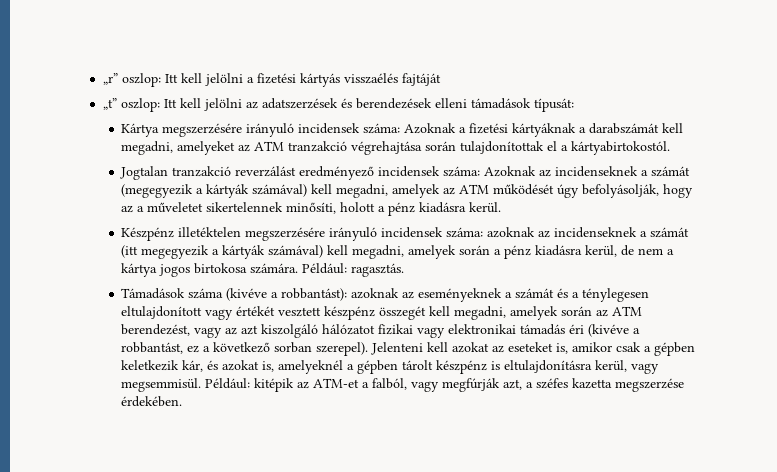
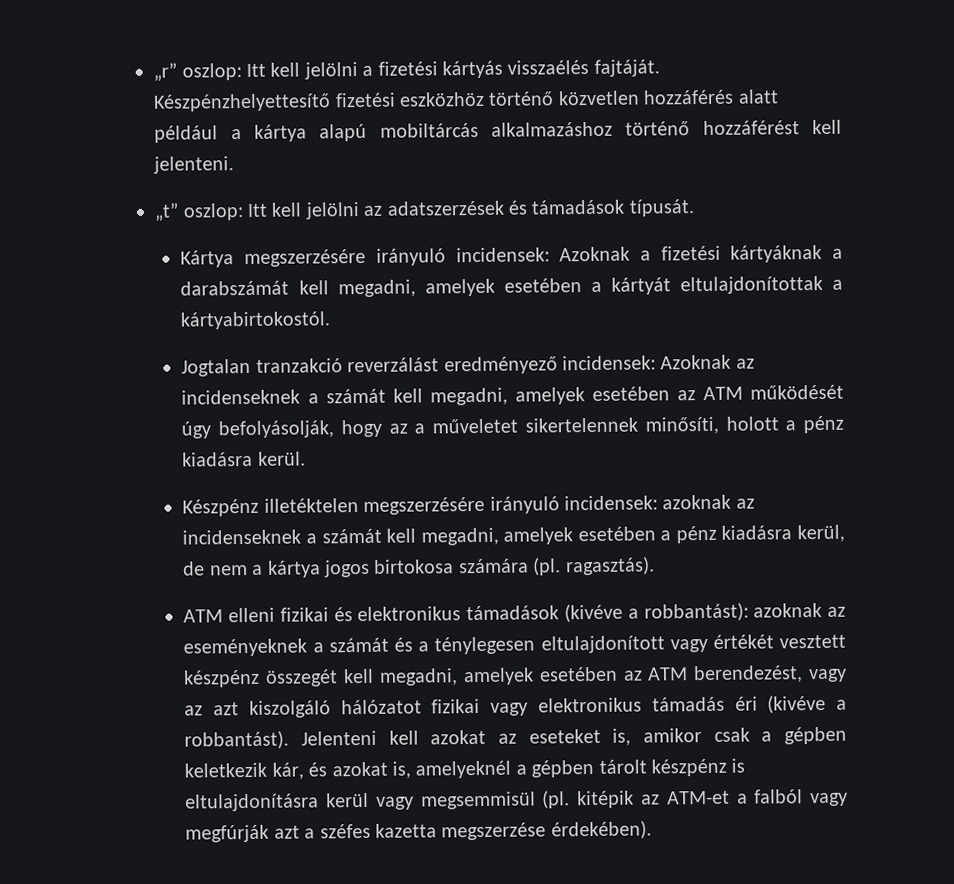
- „r” oszlop: Itt kell jelölni a fizetési kártyás visszaélés fajtáját
+ „r” oszlop: Itt kell jelölni a fizetési kártyás visszaélés fajtáját. Készpénzhelyettesítő fizetési eszközhöz történő közvetlen hozzáférés alatt például a kártya alapú mobiltárcás alkalmazáshoz történő hozzáférést kell jelenteni.
- „t” oszlop: Itt kell jelölni az adatszerzések és berendezések elleni támadások típusát:
+ „t” oszlop: Itt kell jelölni az adatszerzések és támadások típusát.
- Kártya megszerzésére irányuló incidensek száma: Azoknak a fizetési kártyáknak a darabszámát kell megadni, amelyeket az ATM tranzakció végrehajtása során tulajdonítottak el a kártyabirtokostól.
+ Kártya megszerzésére irányuló incidensek: Azoknak a fizetési kártyáknak a darabszámát kell megadni, amelyek esetében a kártyát eltulajdonítottak a kártyabirtokostól.
- Jogtalan tranzakció reverzálást eredményező incidensek száma: Azoknak az incidenseknek a számát (megegyezik a kártyák számával) kell megadni, amelyek az ATM működését úgy befolyásolják, hogy az a műveletet sikertelennek minősíti, holott a pénz kiadásra kerül.
+ Jogtalan tranzakció reverzálást eredményező incidensek: Azoknak az incidenseknek a számát kell megadni, amelyek esetében az ATM működését úgy befolyásolják, hogy az a műveletet sikertelennek minősíti, holott a pénz kiadásra kerül.
- Készpénz illetéktelen megszerzésére irányuló incidensek száma: azoknak az incidenseknek a számát (itt megegyezik a kártyák számával) kell megadni, amelyek során a pénz kiadásra kerül, de nem a kártya jogos birtokosa számára. Például: ragasztás.
- Támadások száma (kivéve a robbantást): azoknak az eseményeknek a számát és a ténylegesen eltulajdonított vagy értékét vesztett készpénz összegét kell megadni, amelyek során az ATM berendezést, vagy az azt kiszolgáló hálózatot fizikai vagy elektronikai támadás éri (kivéve a robbantást, ez a következő sorban szerepel).
+ Készpénz illetéktelen megszerzésére irányuló incidensek: azoknak az incidenseknek a számát kell megadni, amelyek esetében a pénz kiadásra kerül, de nem a kártya jogos birtokosa számára (pl. ragasztás).
+ ATM elleni fizikai és elektronikus támadások (kivéve a robbantást): azoknak az eseményeknek a számát és a ténylegesen eltulajdonított vagy értékét vesztett készpénz összegét kell megadni, amelyek esetében az ATM berendezést, vagy az azt kiszolgáló hálózatot fizikai vagy elektronikus támadás éri (kivéve a robbantást).
- Jelenteni kell azokat az eseteket is, amikor csak a gépben keletkezik kár, és azokat is, amelyeknél a gépben tárolt készpénz is eltulajdonításra kerül, vagy megsemmisül. Például: kitépik az ATM-et a falból, vagy megfúrják azt, a széfes kazetta megszerzése érdekében.
+ Jelenteni kell azokat az eseteket is, amikor csak a gépben keletkezik kár, és azokat is, amelyeknél a gépben tárolt készpénz is eltulajdonításra kerül vagy megsemmisül (pl. kitépik az ATM-et a falból vagy megfúrják azt a széfes kazetta megszerzése érdekében).

